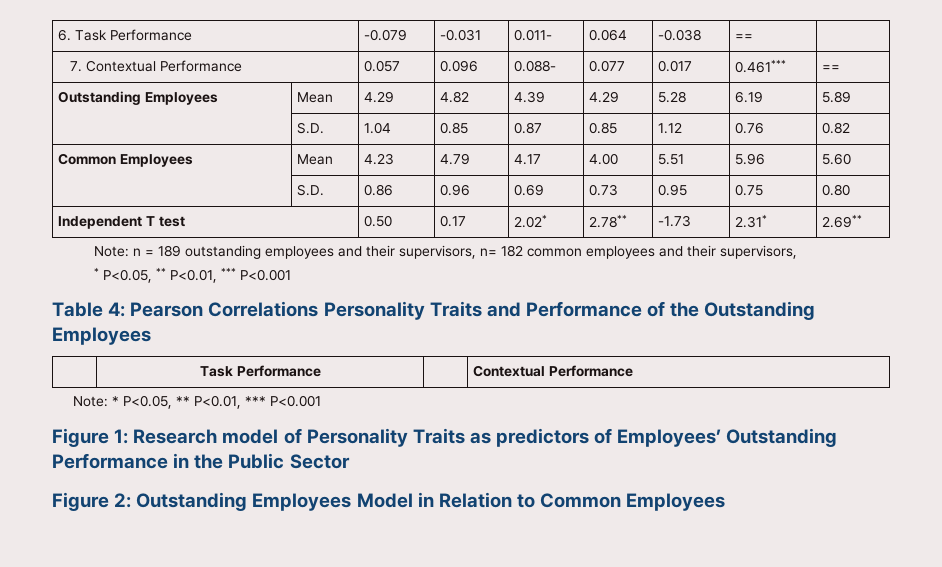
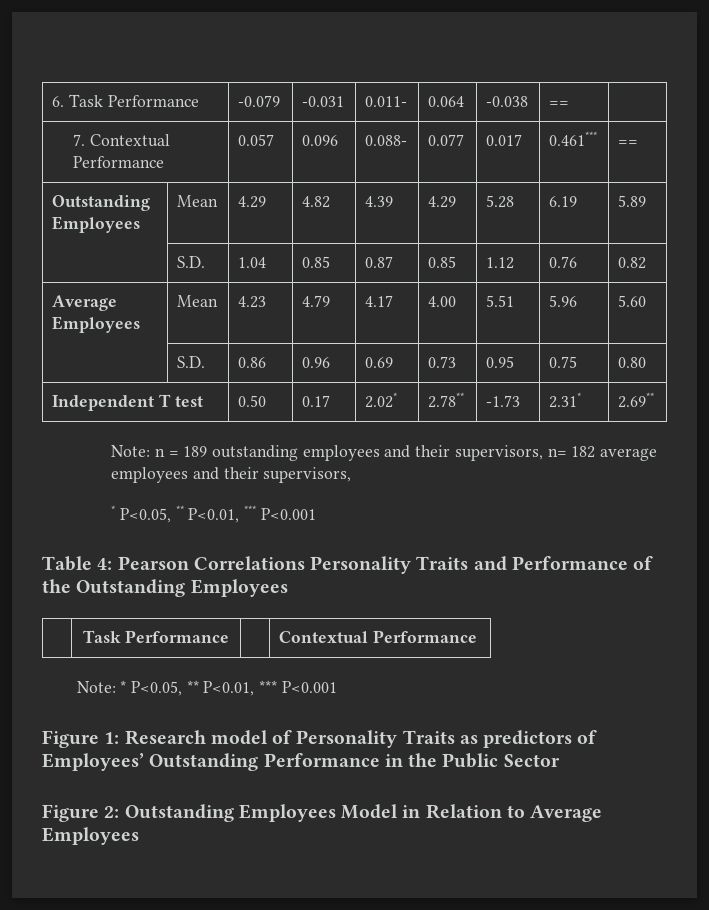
- Common Employees | Mean | 4.23 | 4.79 | 4.17 | 4.00 | 5.51 | 5.96 | 5.60
+ Average Employees | Mean | 4.23 | 4.79 | 4.17 | 4.00 | 5.51 | 5.96 | 5.60
- Note: n = 189 outstanding employees and their supervisors, n= 182 common employees and their supervisors,
+ Note: n = 189 outstanding employees and their supervisors, n= 182 average employees and their supervisors,
- Figure 2: Outstanding Employees Model in Relation to Common Employees
+ Figure 2: Outstanding Employees Model in Relation to Average Employees

